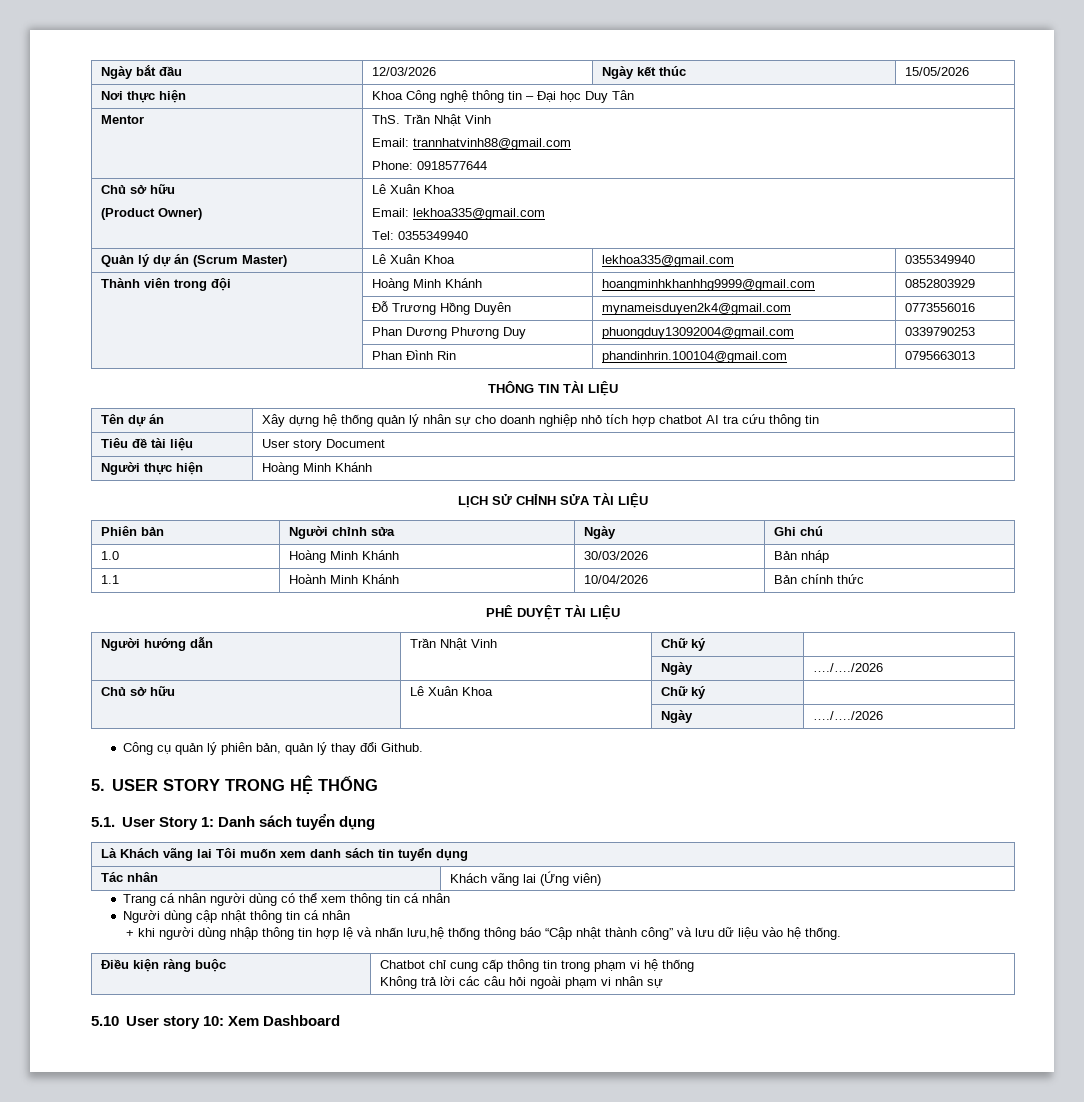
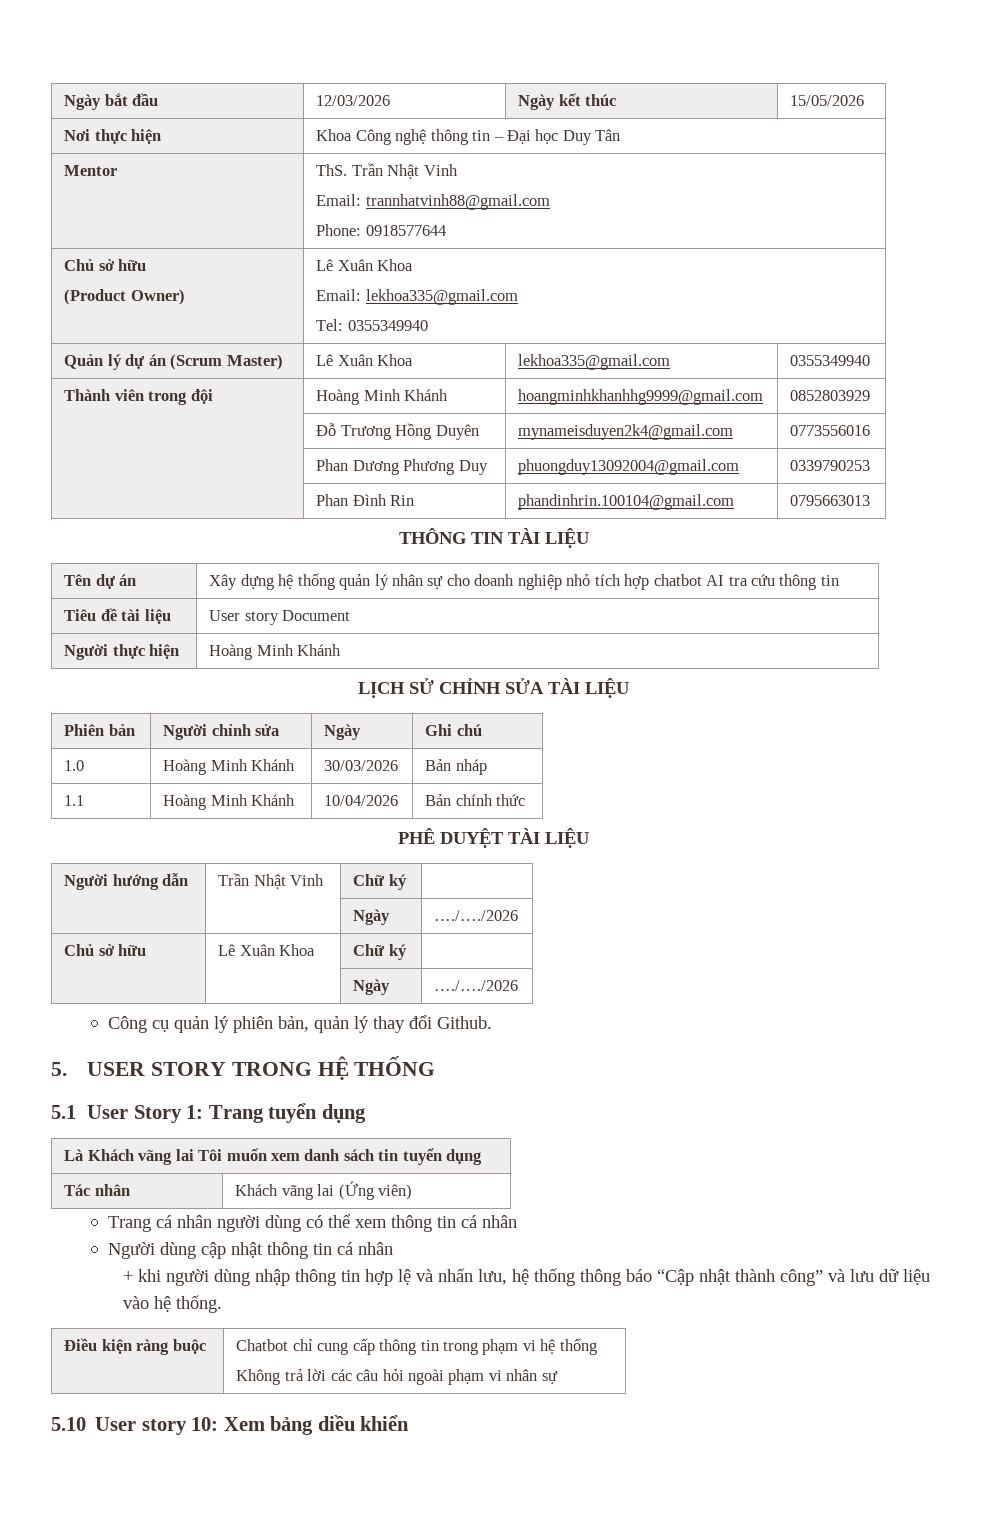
- 1.1 | Hoành Minh Khánh | 10/04/2026 | Bản chính thức
+ 1.1 | Hoàng Minh Khánh | 10/04/2026 | Bản chính thức
- 5.1. User Story 1: Danh sách tuyển dụng
+ 5.1 User Story 1: Trang tuyển dụng
- + khi người dùng nhập thông tin hợp lệ và nhấn lưu,hệ thống thông báo “Cập nhật thành công” và lưu dữ liệu vào hệ thống.
+ + khi người dùng nhập thông tin hợp lệ và nhấn lưu, hệ thống thông báo “Cập nhật thành công” và lưu dữ liệu vào hệ thống.
- 5.10 User story 10: Xem Dashboard
+ 5.10 User story 10: Xem bảng diều khiển

